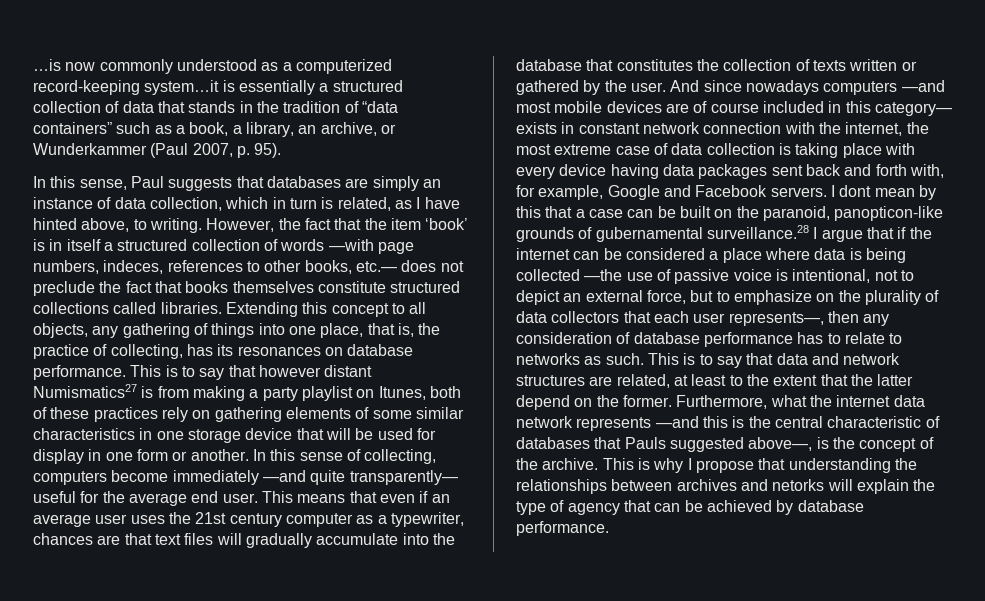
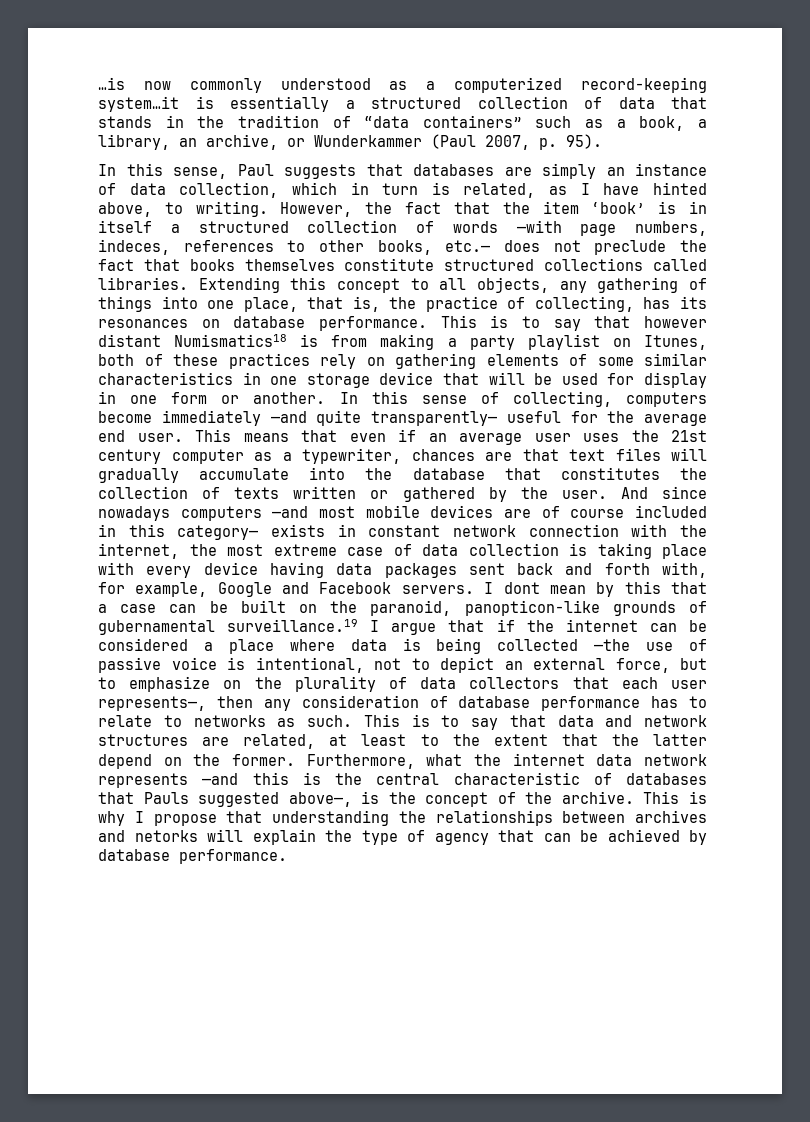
- This is to say that however distant Numismatics27 is from making a party playlist on Itunes, both of these practices rely on gathering elements of some similar characteristics in one storage device that will be used for display in one form or another.
+ This is to say that however distant Numismatics18 is from making a party playlist on Itunes, both of these practices rely on gathering elements of some similar characteristics in one storage device that will be used for display in one form or another.
- I dont mean by this that a case can be built on the paranoid, panopticon-like grounds of gubernamental surveillance.28 I argue that if the internet can be considered a place where data is being collected —the use of passive voice is intentional, not to depict an external force, but to emphasize on the plurality of data collectors that each user represents—, then any consideration of database performance has to relate to networks as such.
+ I dont mean by this that a case can be built on the paranoid, panopticon-like grounds of gubernamental surveillance.19 I argue that if the internet can be considered a place where data is being collected —the use of passive voice is intentional, not to depict an external force, but to emphasize on the plurality of data collectors that each user represents—, then any consideration of database performance has to relate to networks as such.

